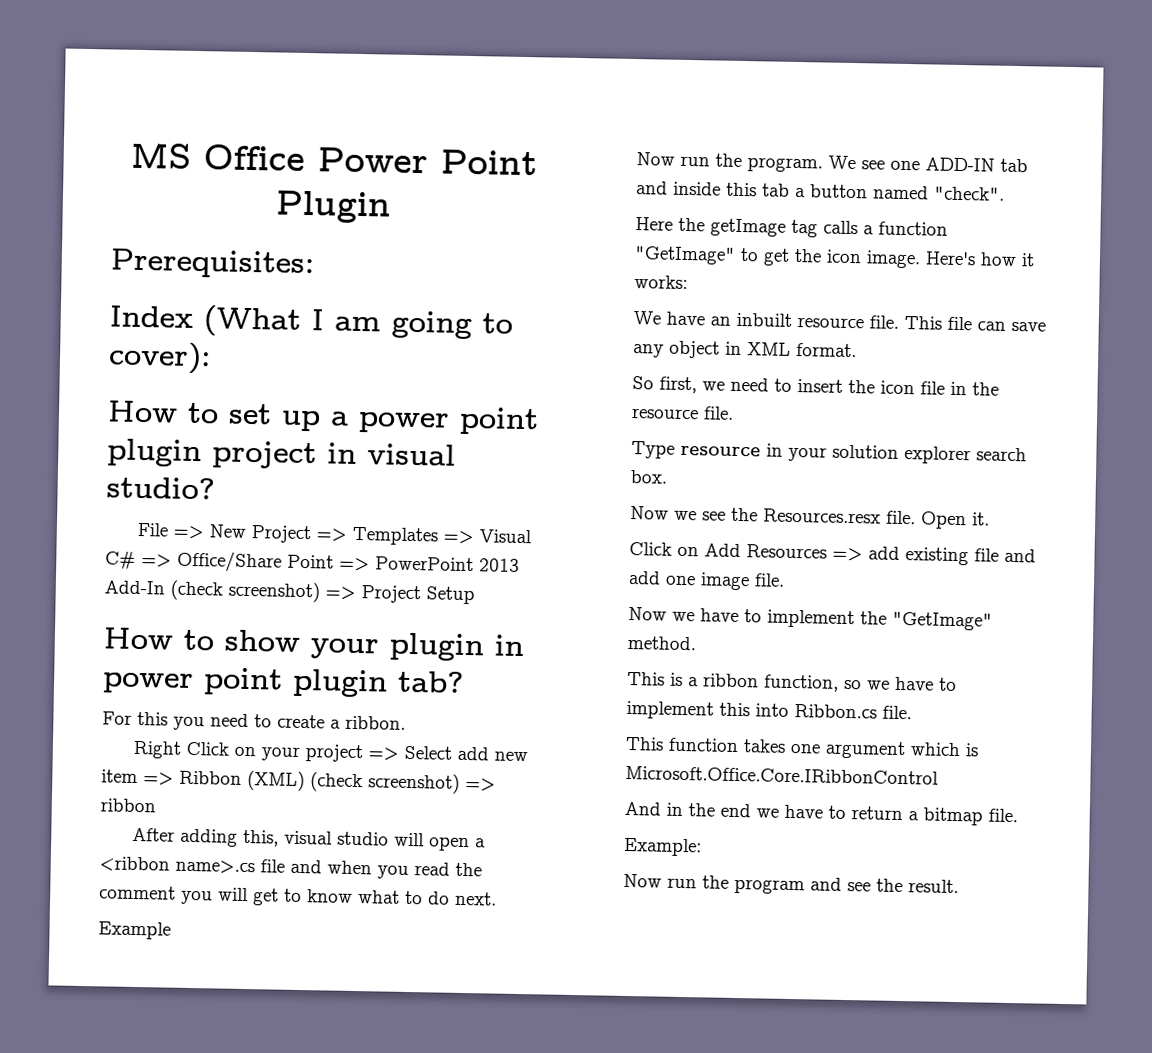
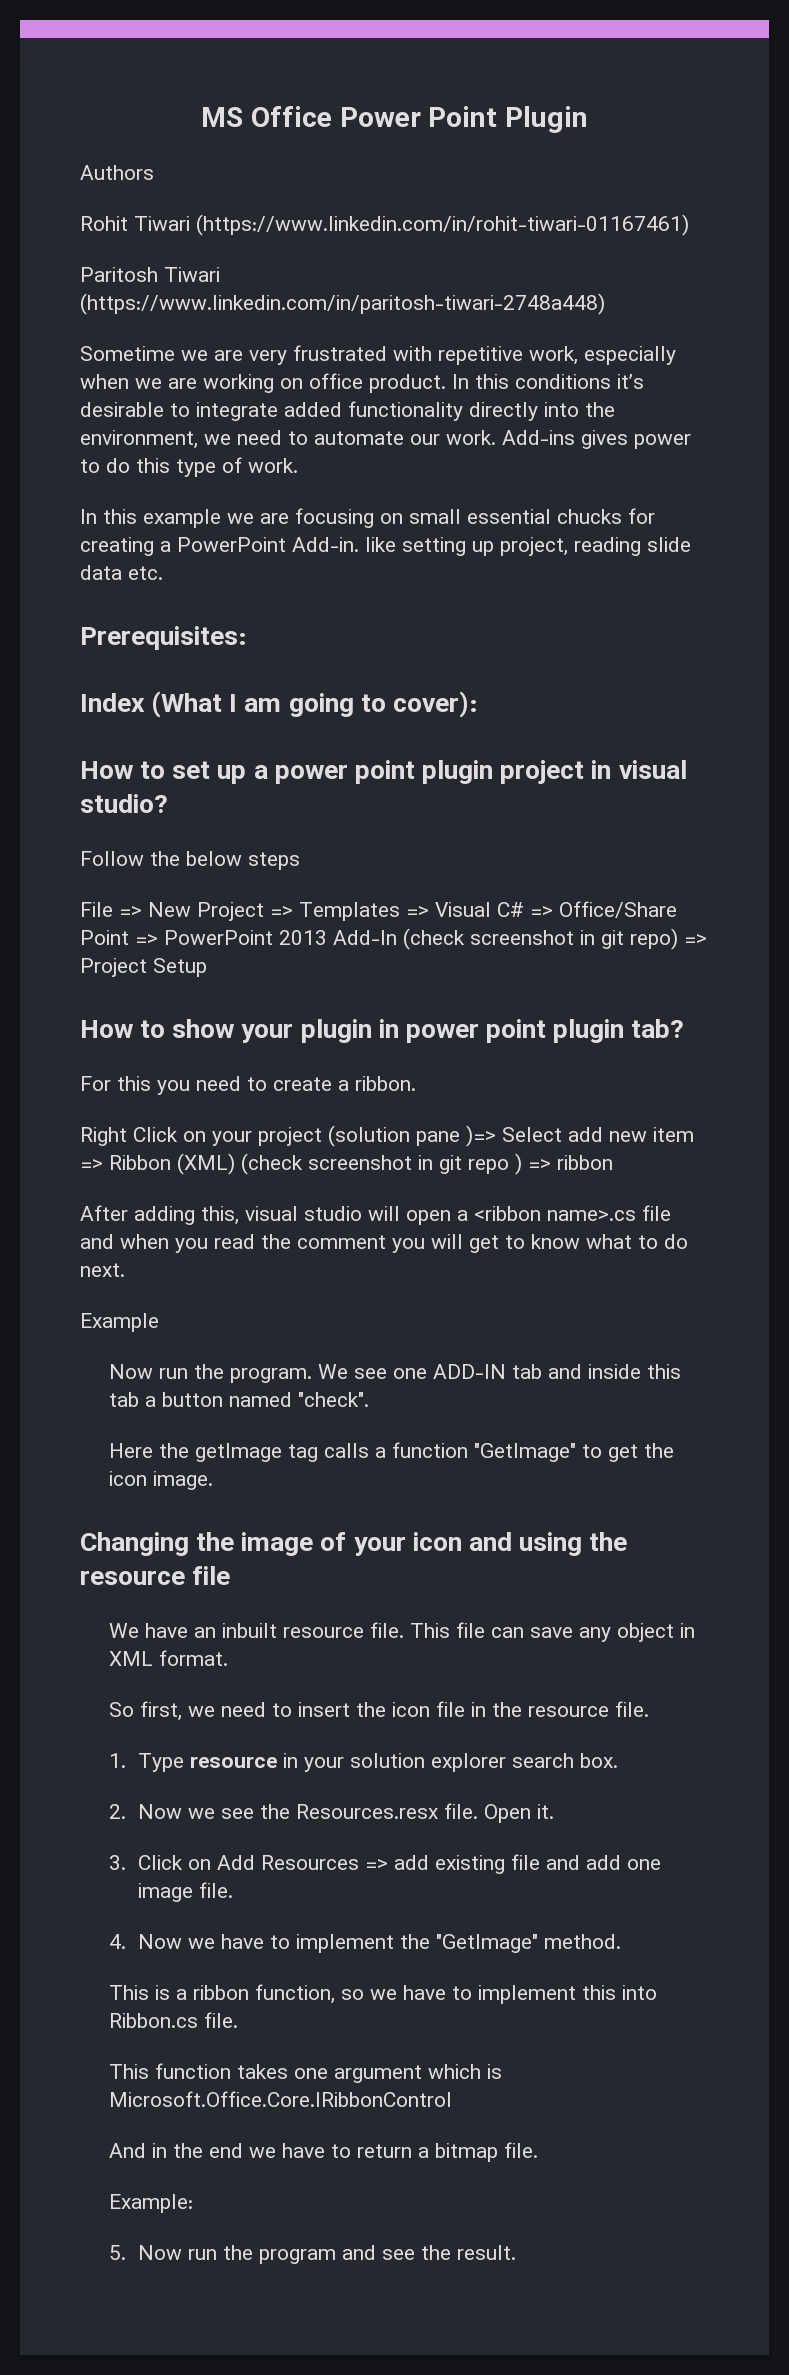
+ Authors
+ Rohit Tiwari (https://www.linkedin.com/in/rohit-tiwari-01167461)
+ Paritosh Tiwari (https://www.linkedin.com/in/paritosh-tiwari-2748a448)
+ Sometime we are very frustrated with repetitive work, especially when we are working on office product. In this conditions it’s desirable to integrate added functionality directly into the environment, we need to automate our work. Add-ins gives power to do this type of work.
+ In this example we are focusing on small essential chucks for creating a PowerPoint Add-in. like setting up project, reading slide data etc.
+ Follow the below steps
- File => New Project => Templates => Visual C# => Office/Share Point => PowerPoint 2013 Add-In (check screenshot) => Project Setup
+ File => New Project => Templates => Visual C# => Office/Share Point => PowerPoint 2013 Add-In (check screenshot in git repo) => Project Setup
- Right Click on your project => Select add new item => Ribbon (XML) (check screenshot) => ribbon
+ Right Click on your project (solution pane )=> Select add new item => Ribbon (XML) (check screenshot in git repo ) => ribbon
- Here the getImage tag calls a function "GetImage" to get the icon image. Here's how it works:
+ Here the getImage tag calls a function "GetImage" to get the icon image.
+ Changing the image of your icon and using the resource file
- Type resource in your solution explorer search box.
+ 1. Type resource in your solution explorer search box.
- Now we see the Resources.resx file.
+ 2. Now we see the Resources.resx file.
- Click on Add Resources => add existing file and add one image file.
+ 3. Click on Add Resources => add existing file and add one image file.
- Now we have to implement the "GetImage" method.
+ 4. Now we have to implement the "GetImage" method.
- Now run the program and see the result.
+ 5. Now run the program and see the result.

